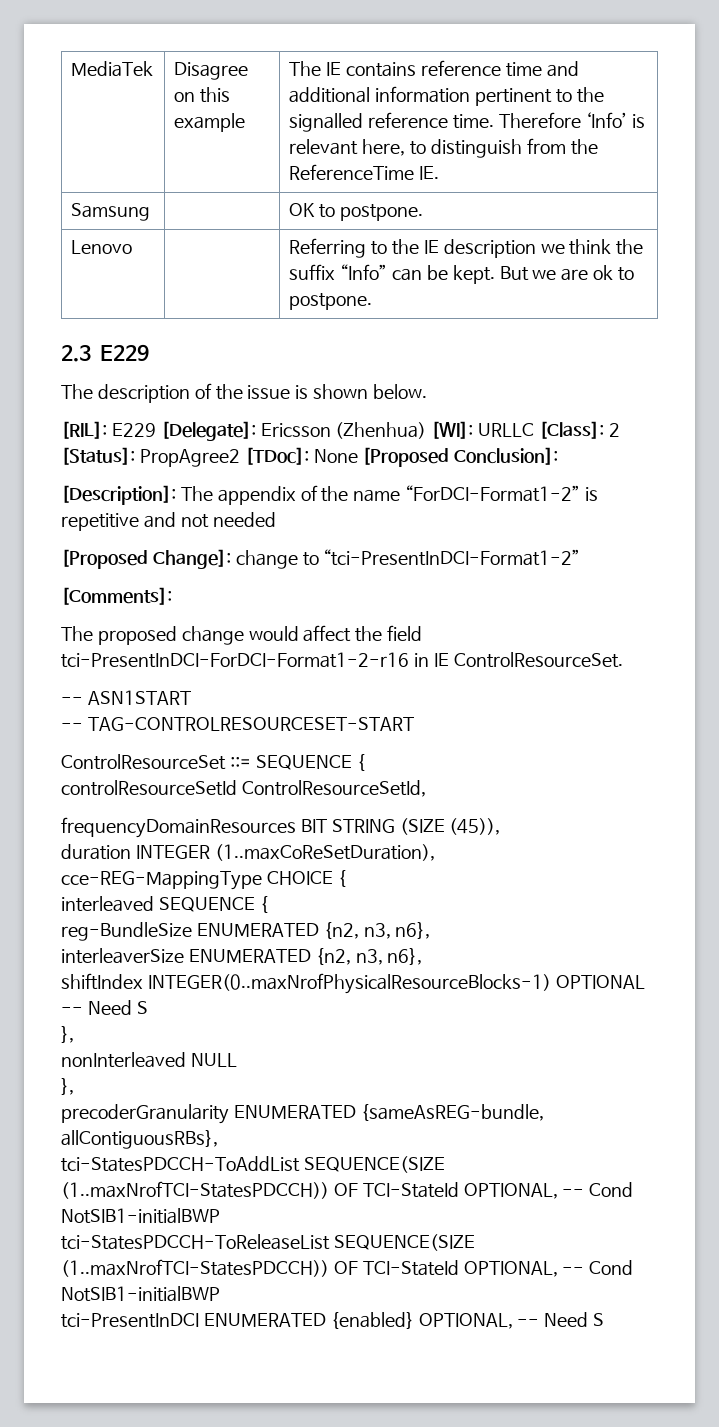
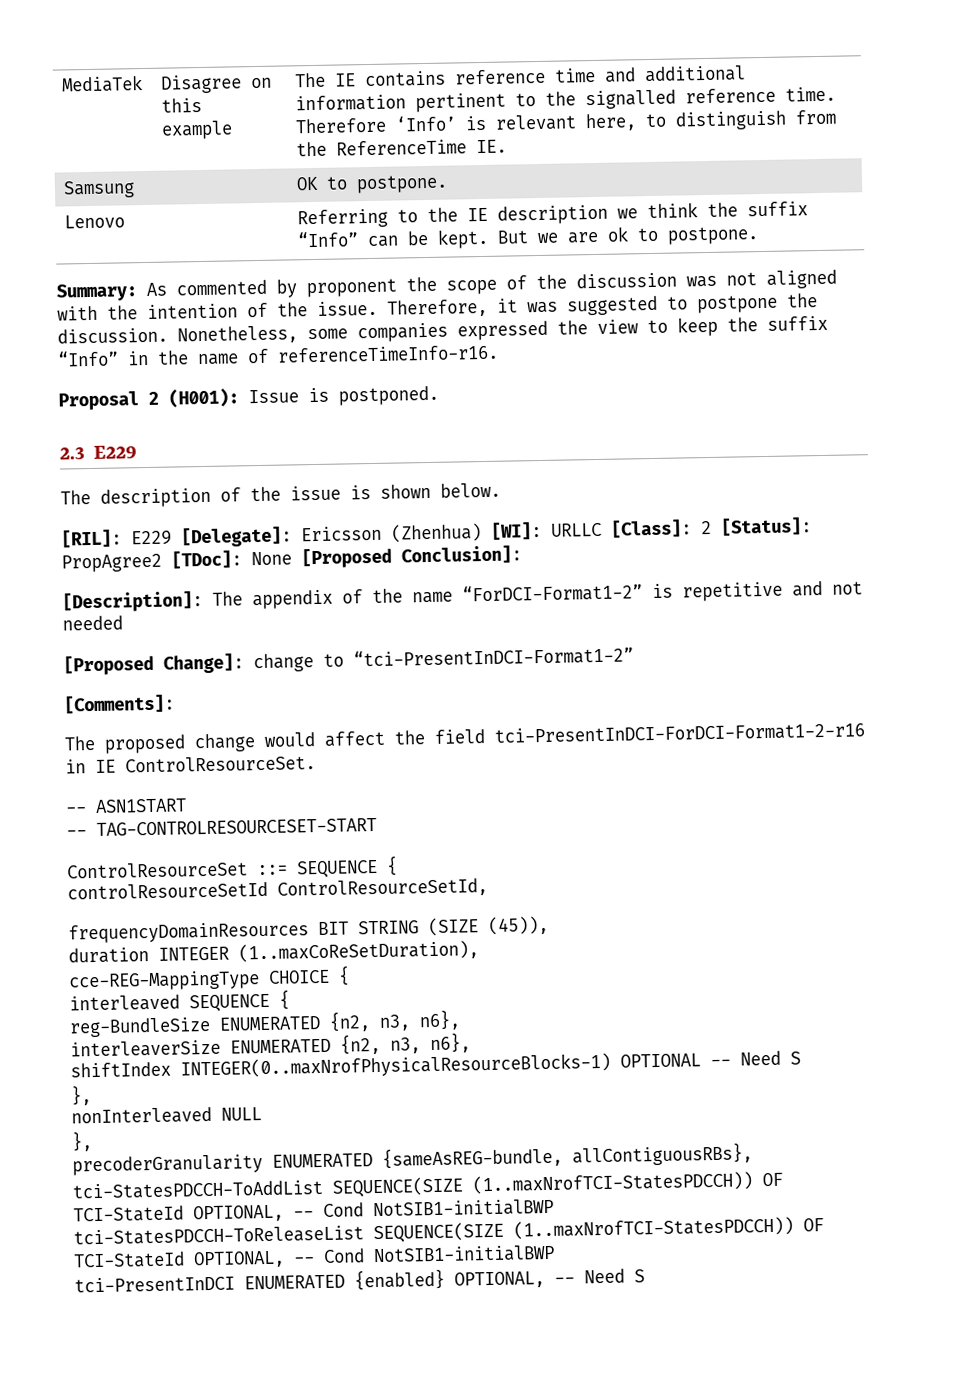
+ Summary: As commented by proponent the scope of the discussion was not aligned with the intention of the issue. Therefore, it was suggested to postpone the discussion. Nonetheless, some companies expressed the view to keep the suffix “Info” in the name of referenceTimeInfo-r16.
+ Proposal 2 (H001): Issue is postponed.

